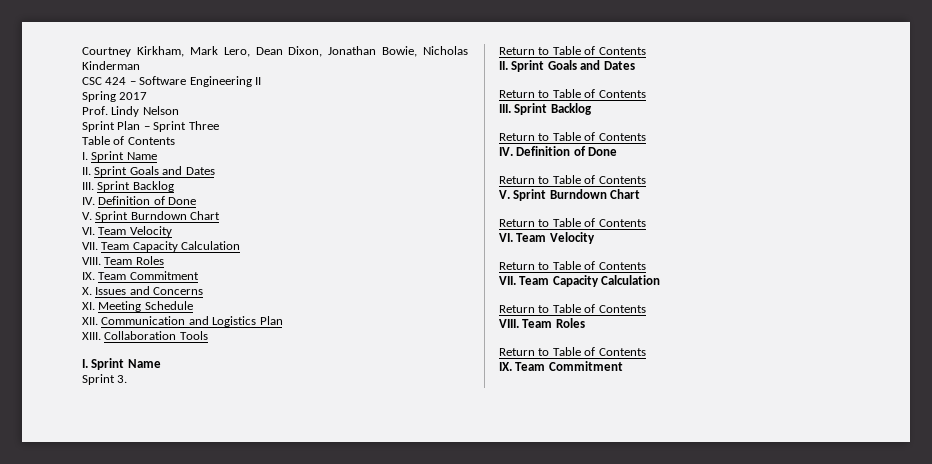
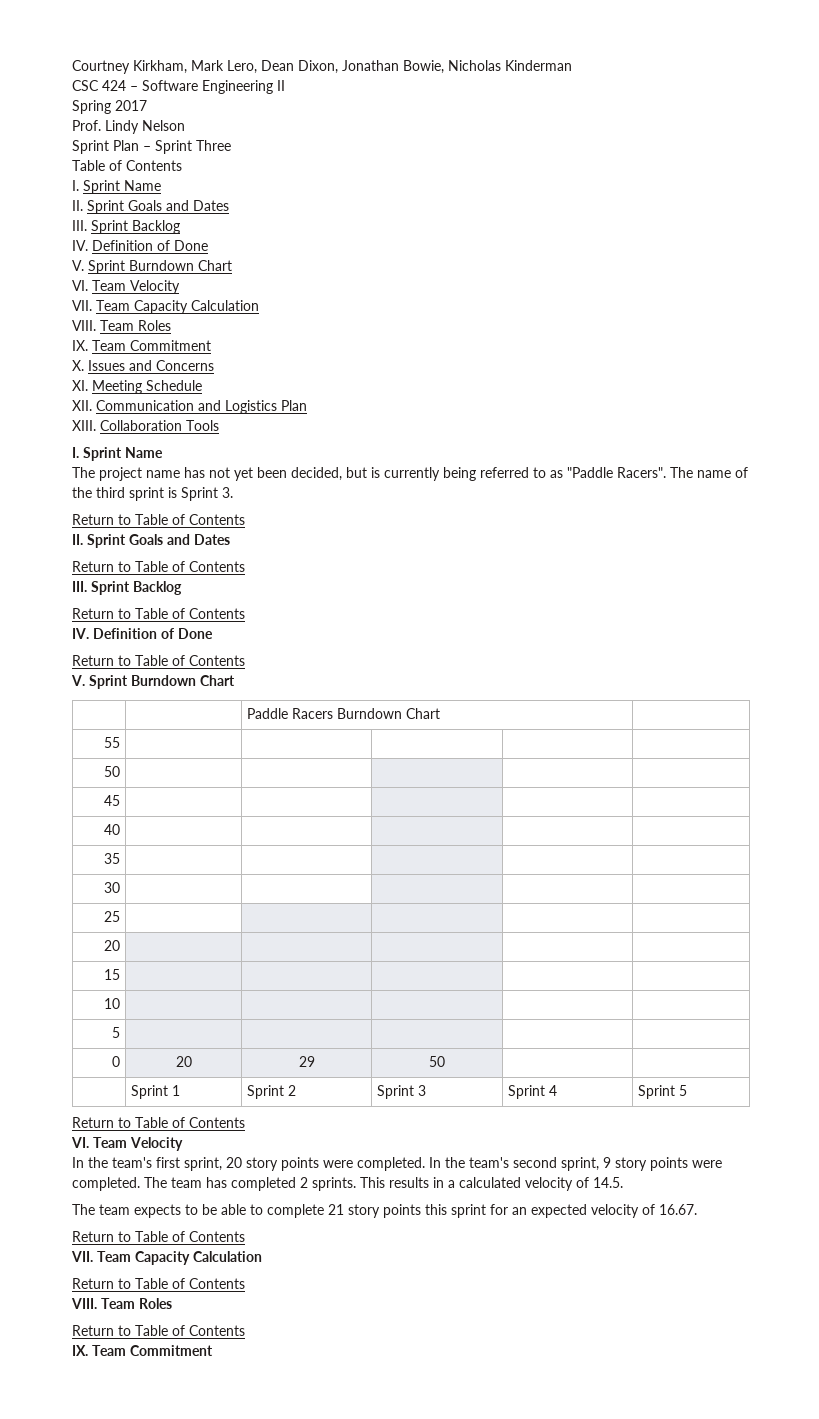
- Sprint 3.
+ The project name has not yet been decided, but is currently being referred to as "Paddle Racers". The name of the third sprint is Sprint 3.
+ | | Paddle Racers Burndown Chart |
+ 55 | | | | |
+ 50 | | | | |
+ 45 | | | | |
+ 40 | | | | |
+ 35 | | | | |
+ 30 | | | | |
+ 25 | | | | |
+ 20 | | | | |
+ 15 | | | | |
+ 10 | | | | |
+ 5 | | | | |
+ 0 | 20 | 29 | 50 | |
+ | Sprint 1 | Sprint 2 | Sprint 3 | Sprint 4 | Sprint 5
+ In the team's first sprint, 20 story points were completed. In the team's second sprint, 9 story points were completed. The team has completed 2 sprints. This results in a calculated velocity of 14.5.
+ The team expects to be able to complete 21 story points this sprint for an expected velocity of 16.67.

